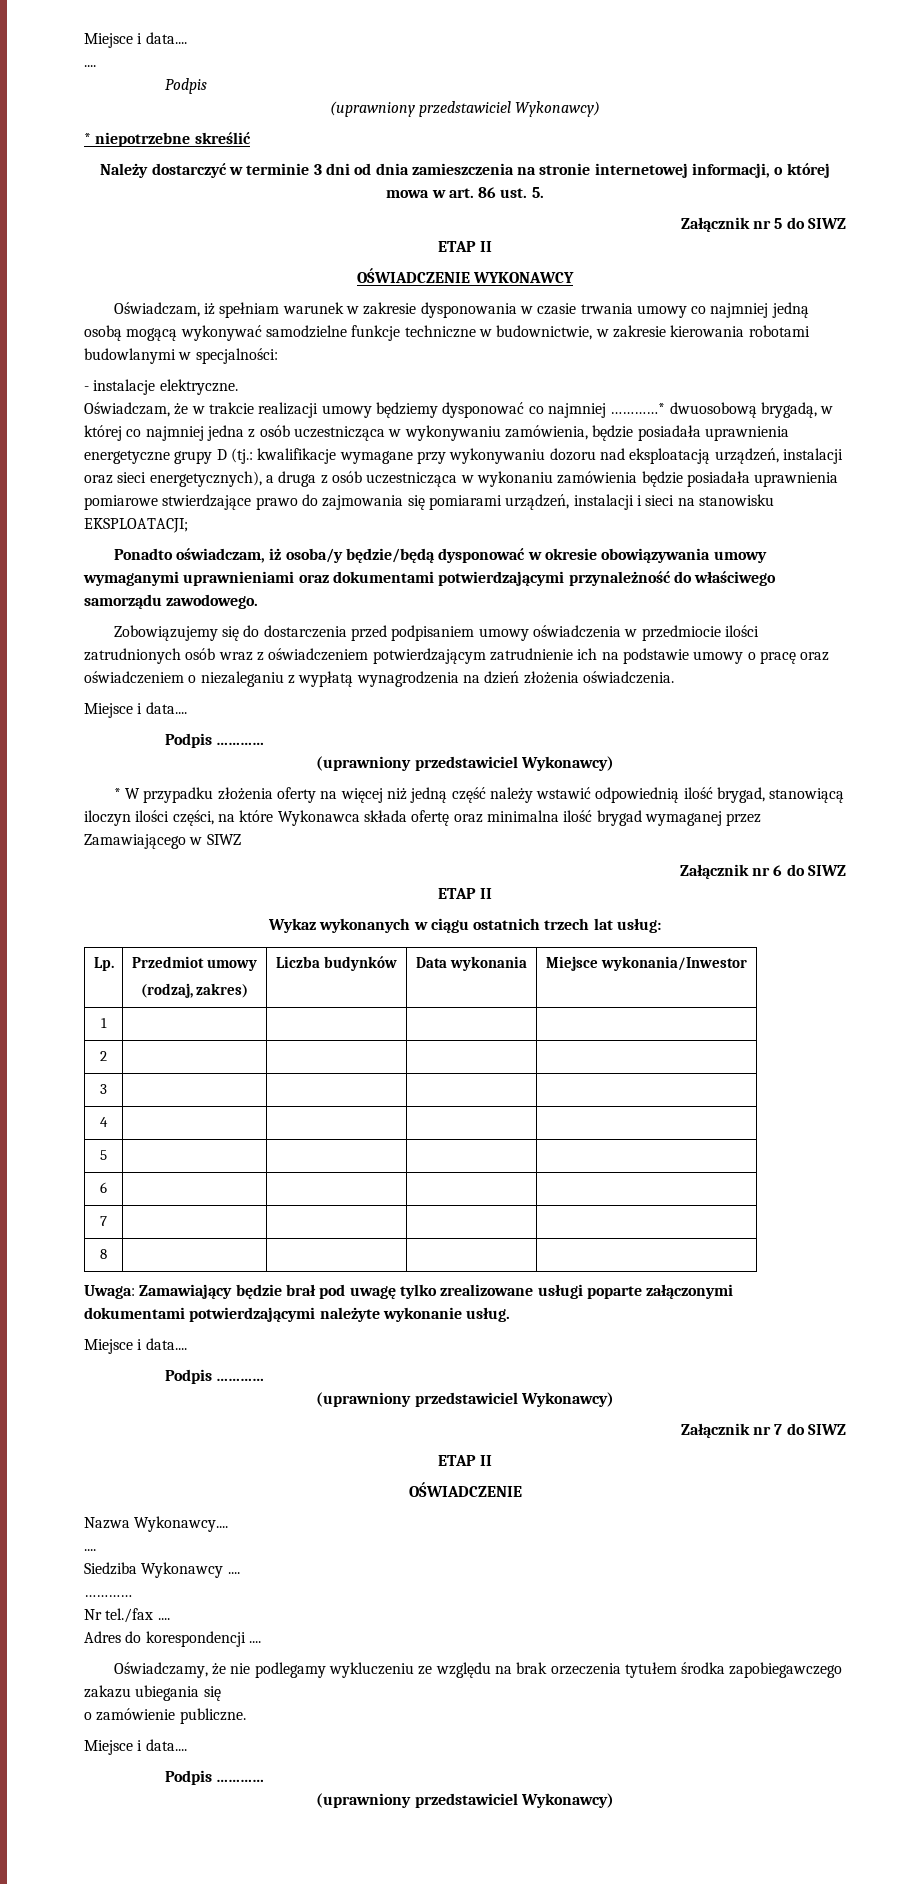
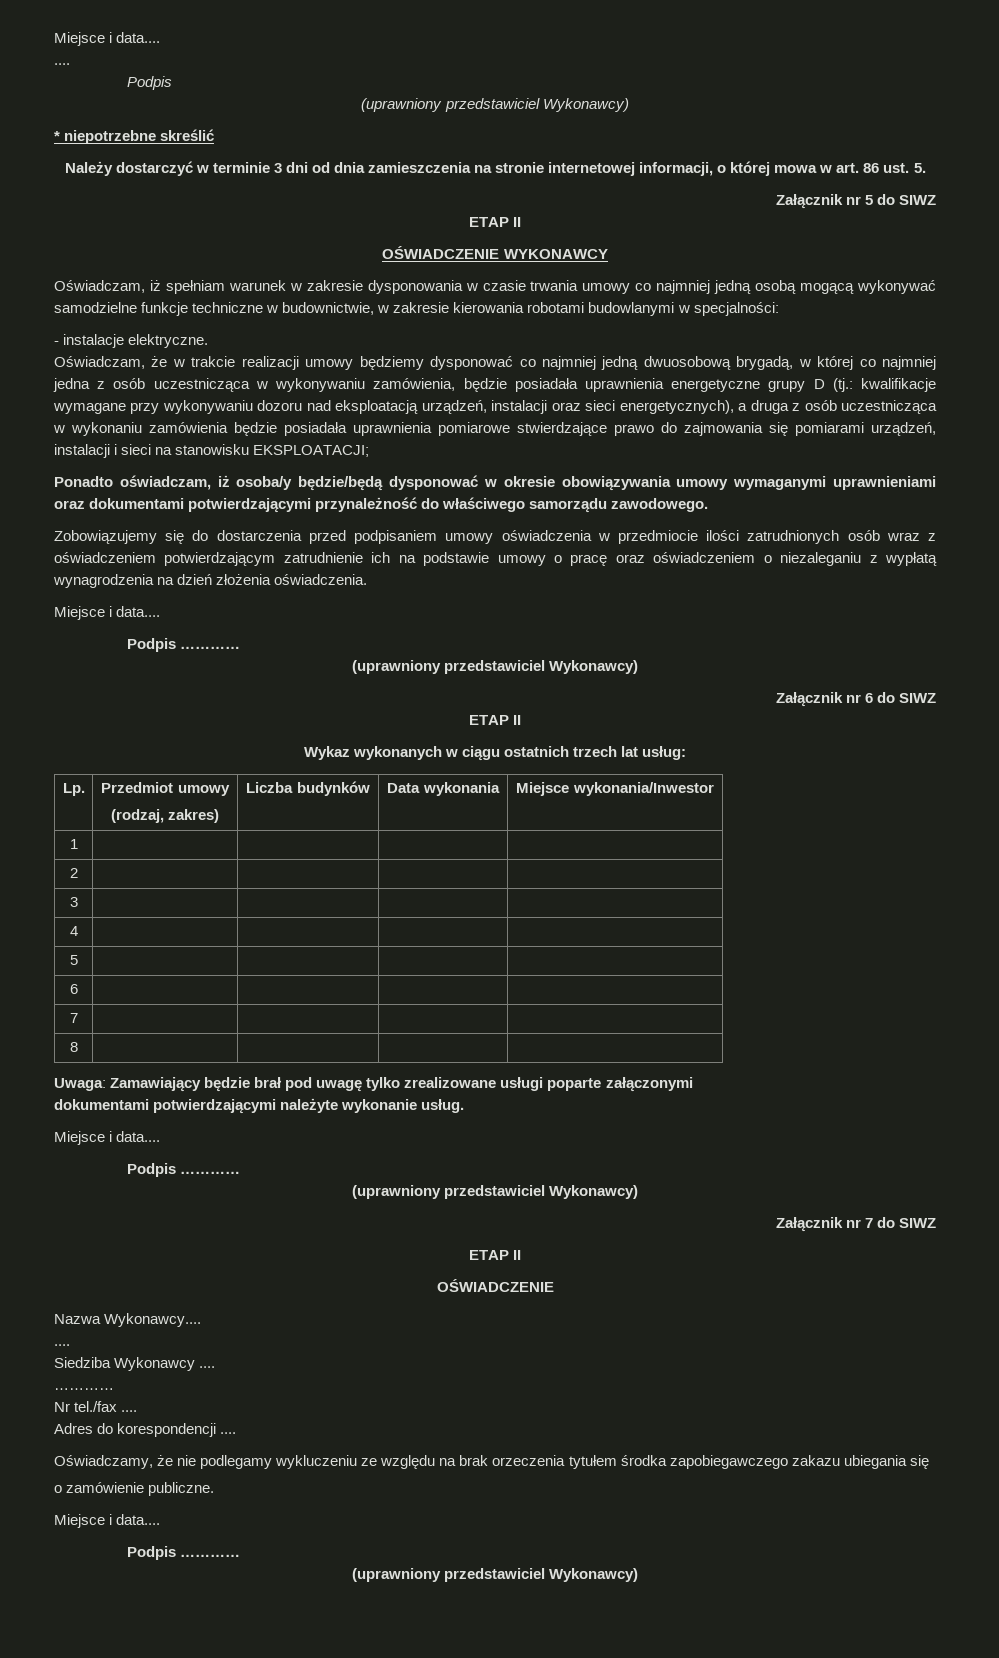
- Oświadczam, że w trakcie realizacji umowy będziemy dysponować co najmniej …………* dwuosobową brygadą, w której co najmniej jedna z osób uczestnicząca w wykonywaniu zamówienia, będzie posiadała uprawnienia energetyczne grupy D (tj.:
+ Oświadczam, że w trakcie realizacji umowy będziemy dysponować co najmniej jedną dwuosobową brygadą, w której co najmniej jedna z osób uczestnicząca w wykonywaniu zamówienia, będzie posiadała uprawnienia energetyczne grupy D (tj.:
- * W przypadku złożenia oferty na więcej niż jedną część należy wstawić odpowiednią ilość brygad, stanowiącą iloczyn ilości części, na które Wykonawca składa ofertę oraz minimalna ilość brygad wymaganej przez Zamawiającego w SIWZ

